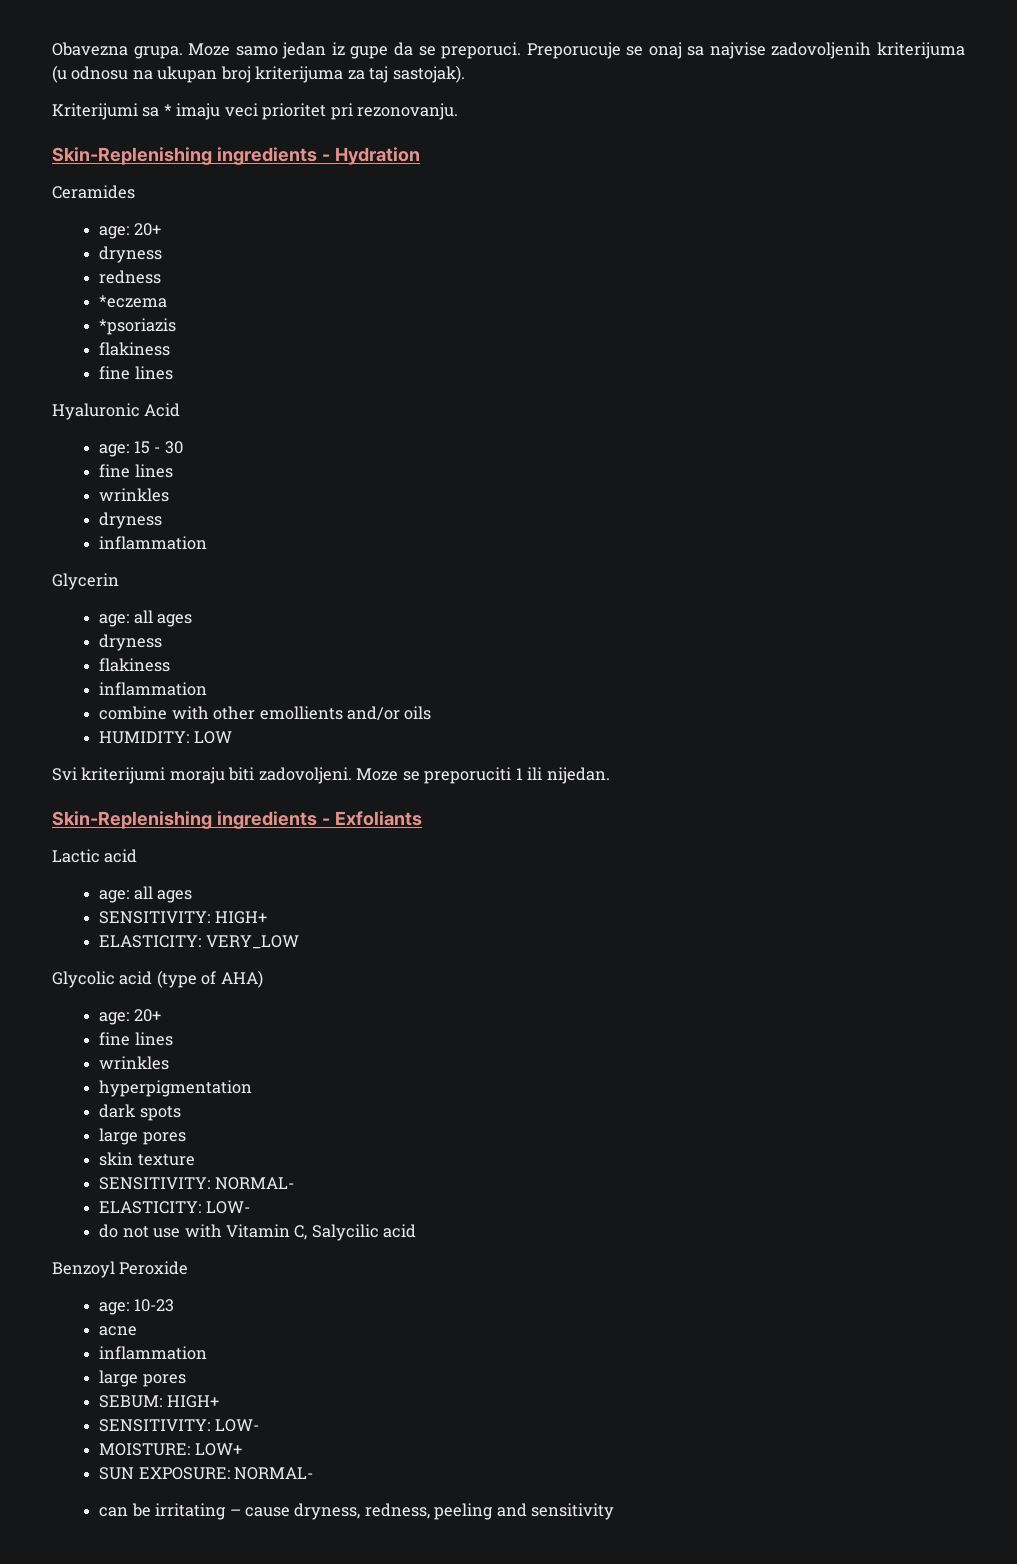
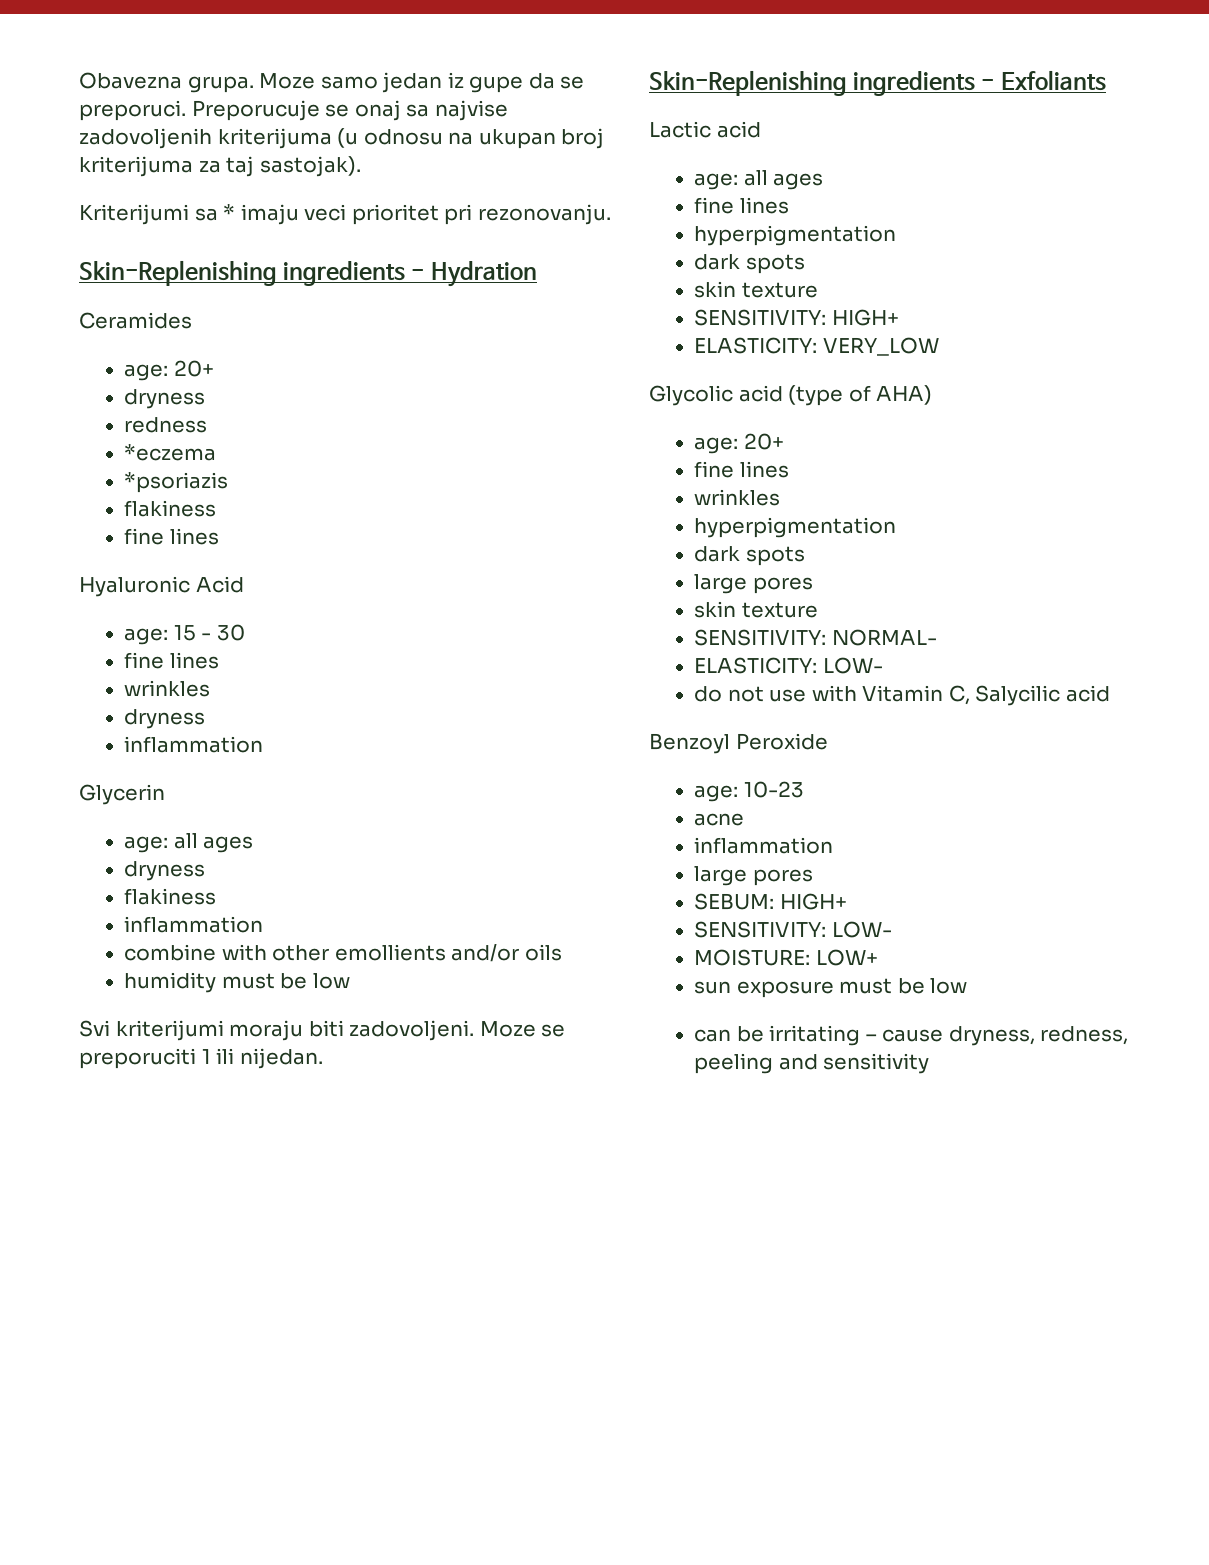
- HUMIDITY: LOW
+ humidity must be low
  Lactic acid
  age: all ages
+ fine lines
+ hyperpigmentation
+ dark spots
+ skin texture
- SUN EXPOSURE: NORMAL-
+ sun exposure must be low

